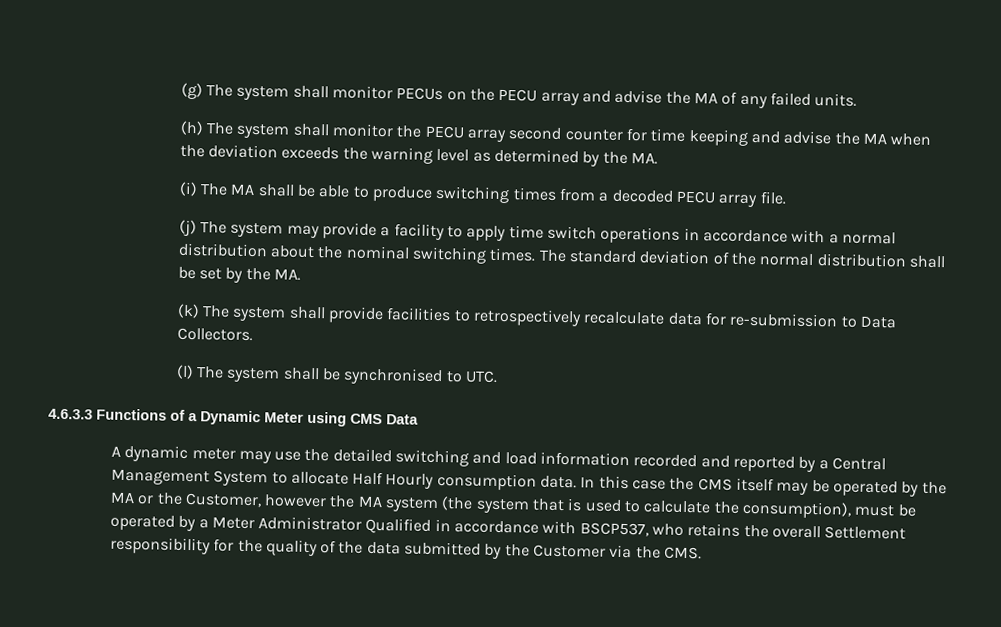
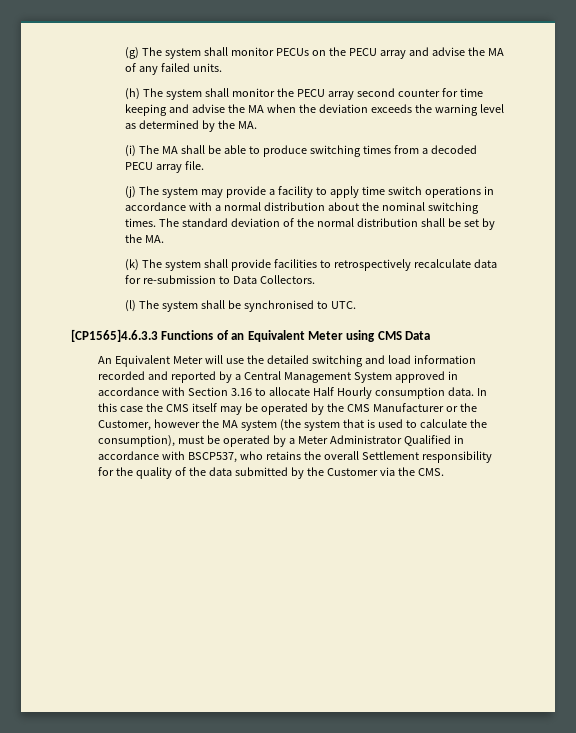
- 4.6.3.3 Functions of a Dynamic Meter using CMS Data
+ [CP1565]4.6.3.3 Functions of an Equivalent Meter using CMS Data
- A dynamic meter may use the detailed switching and load information recorded and reported by a Central Management System to allocate Half Hourly consumption data.
+ An Equivalent Meter will use the detailed switching and load information recorded and reported by a Central Management System approved in accordance with Section 3.16 to allocate Half Hourly consumption data.
- In this case the CMS itself may be operated by the MA or the Customer, however the MA system (the system that is used to calculate the consumption), must be operated by a Meter Administrator Qualified in accordance with BSCP537, who retains the overall Settlement responsibility for the quality of the data submitted by the Customer via the CMS.
+ In this case the CMS itself may be operated by the CMS Manufacturer or the Customer, however the MA system (the system that is used to calculate the consumption), must be operated by a Meter Administrator Qualified in accordance with BSCP537, who retains the overall Settlement responsibility for the quality of the data submitted by the Customer via the CMS.

